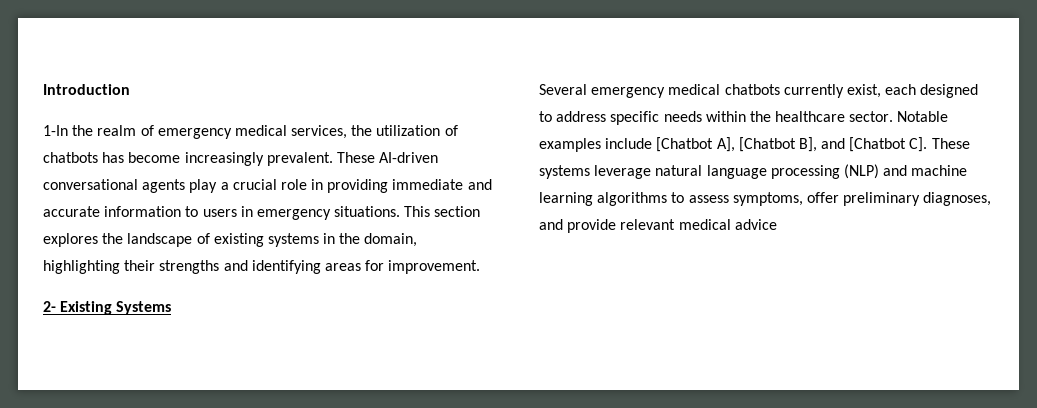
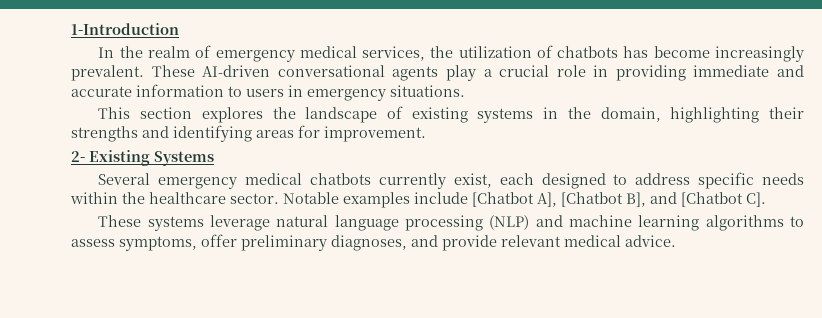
- Introduction
- 1-In the realm of emergency medical services, the utilization of chatbots has become increasingly prevalent.
+ 1-Introduction
+ In the realm of emergency medical services, the utilization of chatbots has become increasingly prevalent.
- These AI-driven conversational agents play a crucial role in providing immediate and accurate information to users in emergency situations. This section explores the landscape of existing systems in the domain, highlighting their strengths and identifying areas for improvement.
+ These AI-driven conversational agents play a crucial role in providing immediate and accurate information to users in emergency situations.
+ This section explores the landscape of existing systems in the domain, highlighting their strengths and identifying areas for improvement.
- Notable examples include [Chatbot A], [Chatbot B], and [Chatbot C]. These systems leverage natural language processing (NLP) and machine learning algorithms to assess symptoms, offer preliminary diagnoses, and provide relevant medical advice
+ Notable examples include [Chatbot A], [Chatbot B], and [Chatbot C].
+ These systems leverage natural language processing (NLP) and machine learning algorithms to assess symptoms, offer preliminary diagnoses, and provide relevant medical advice.

